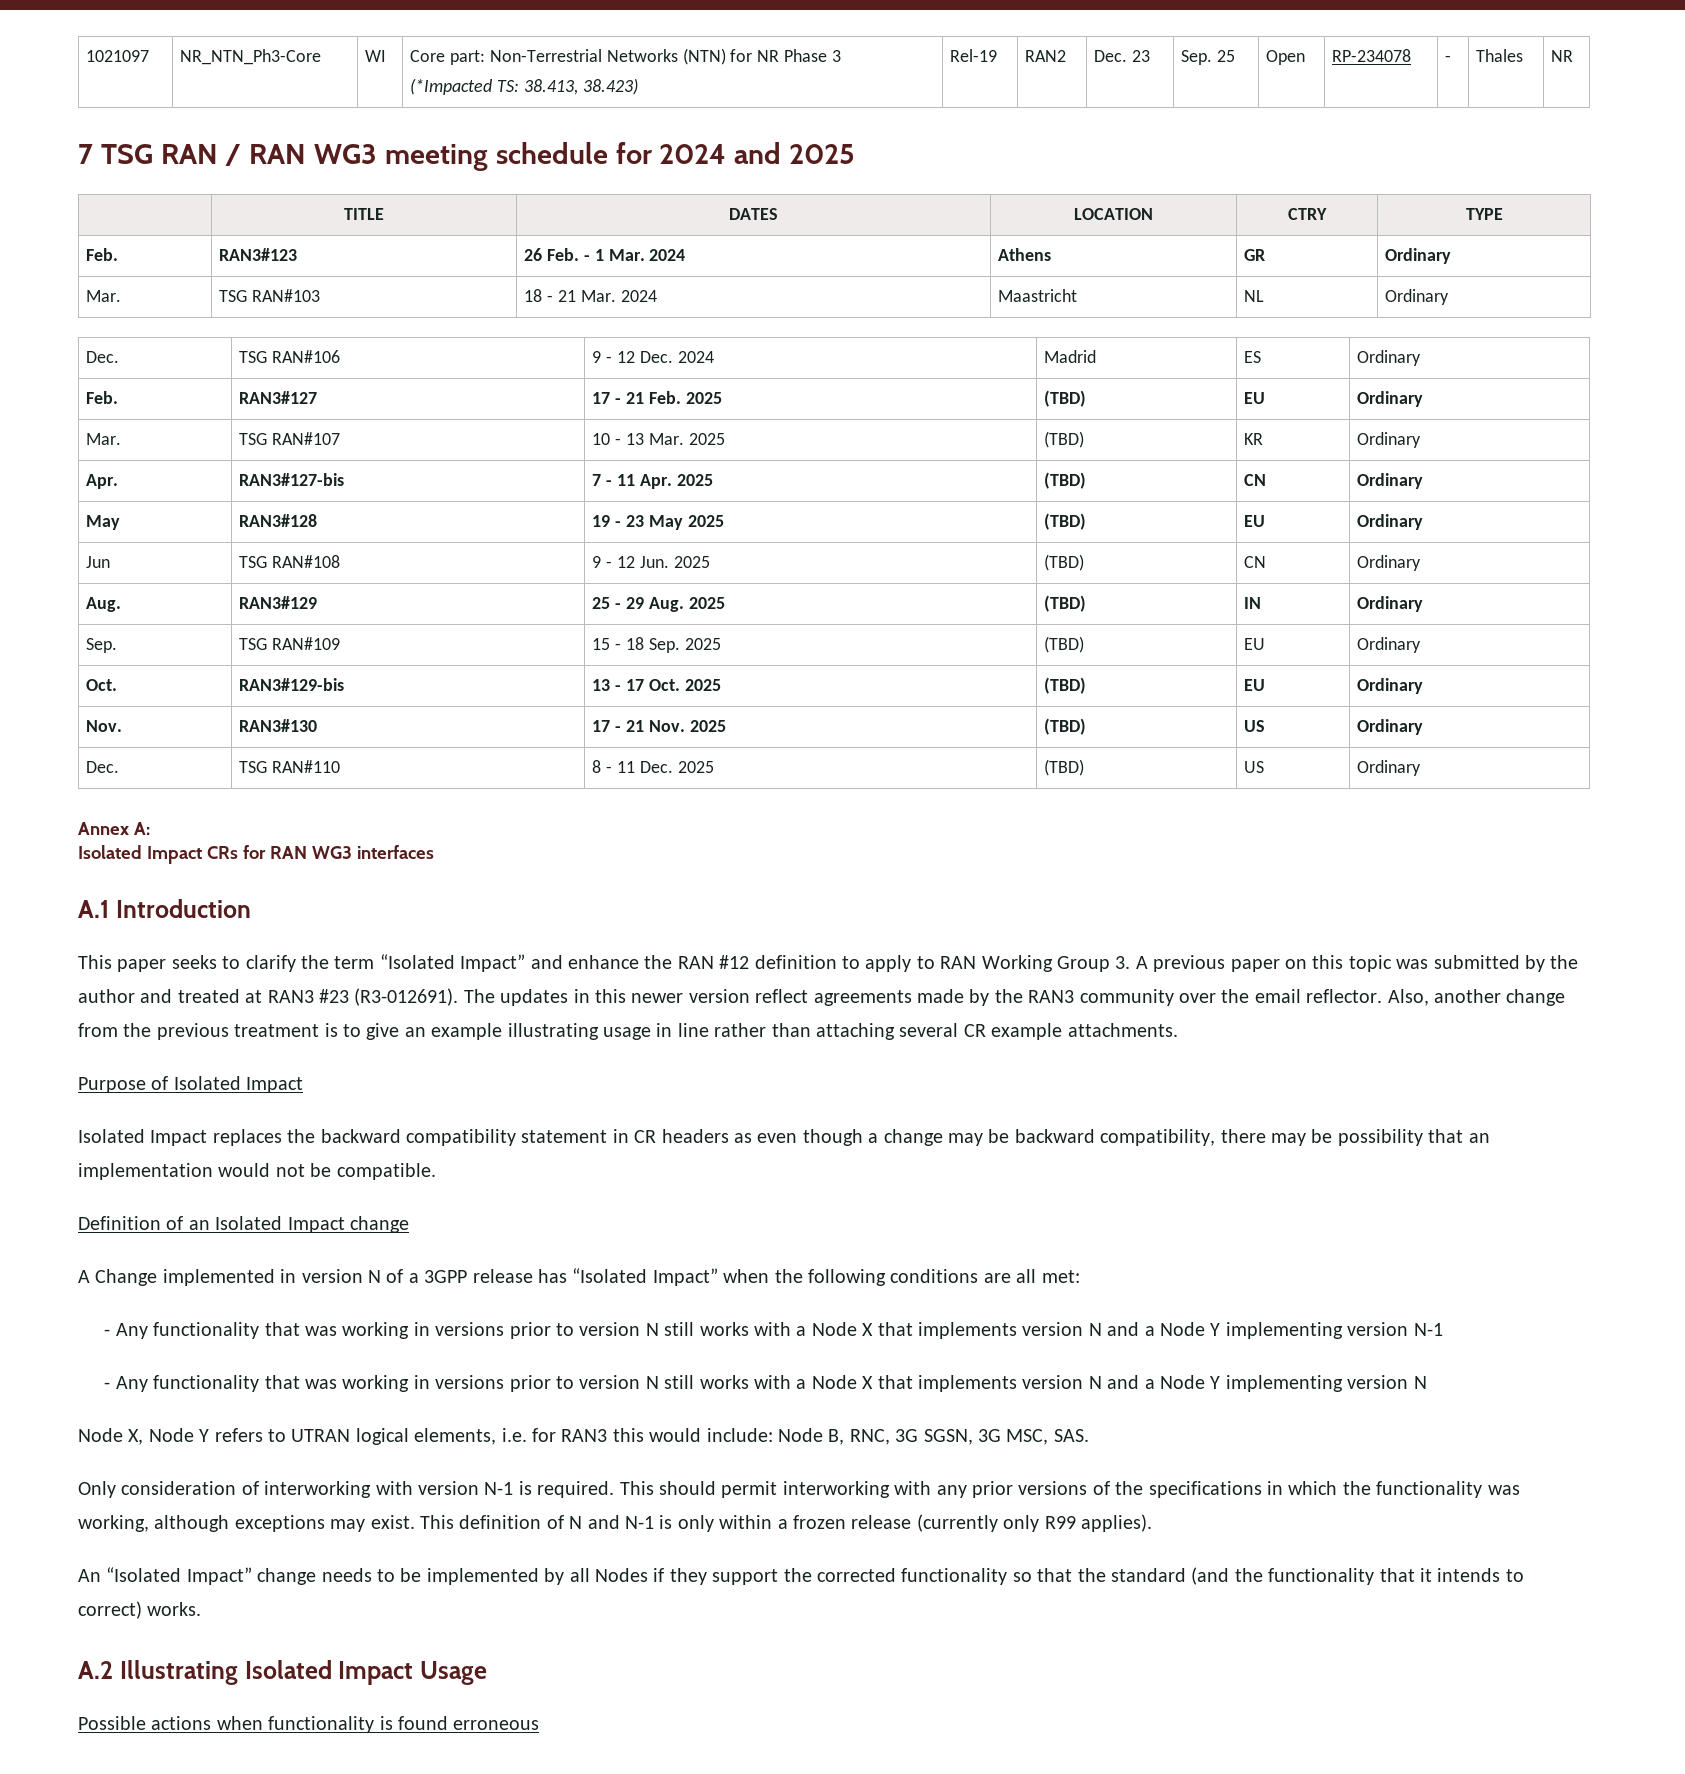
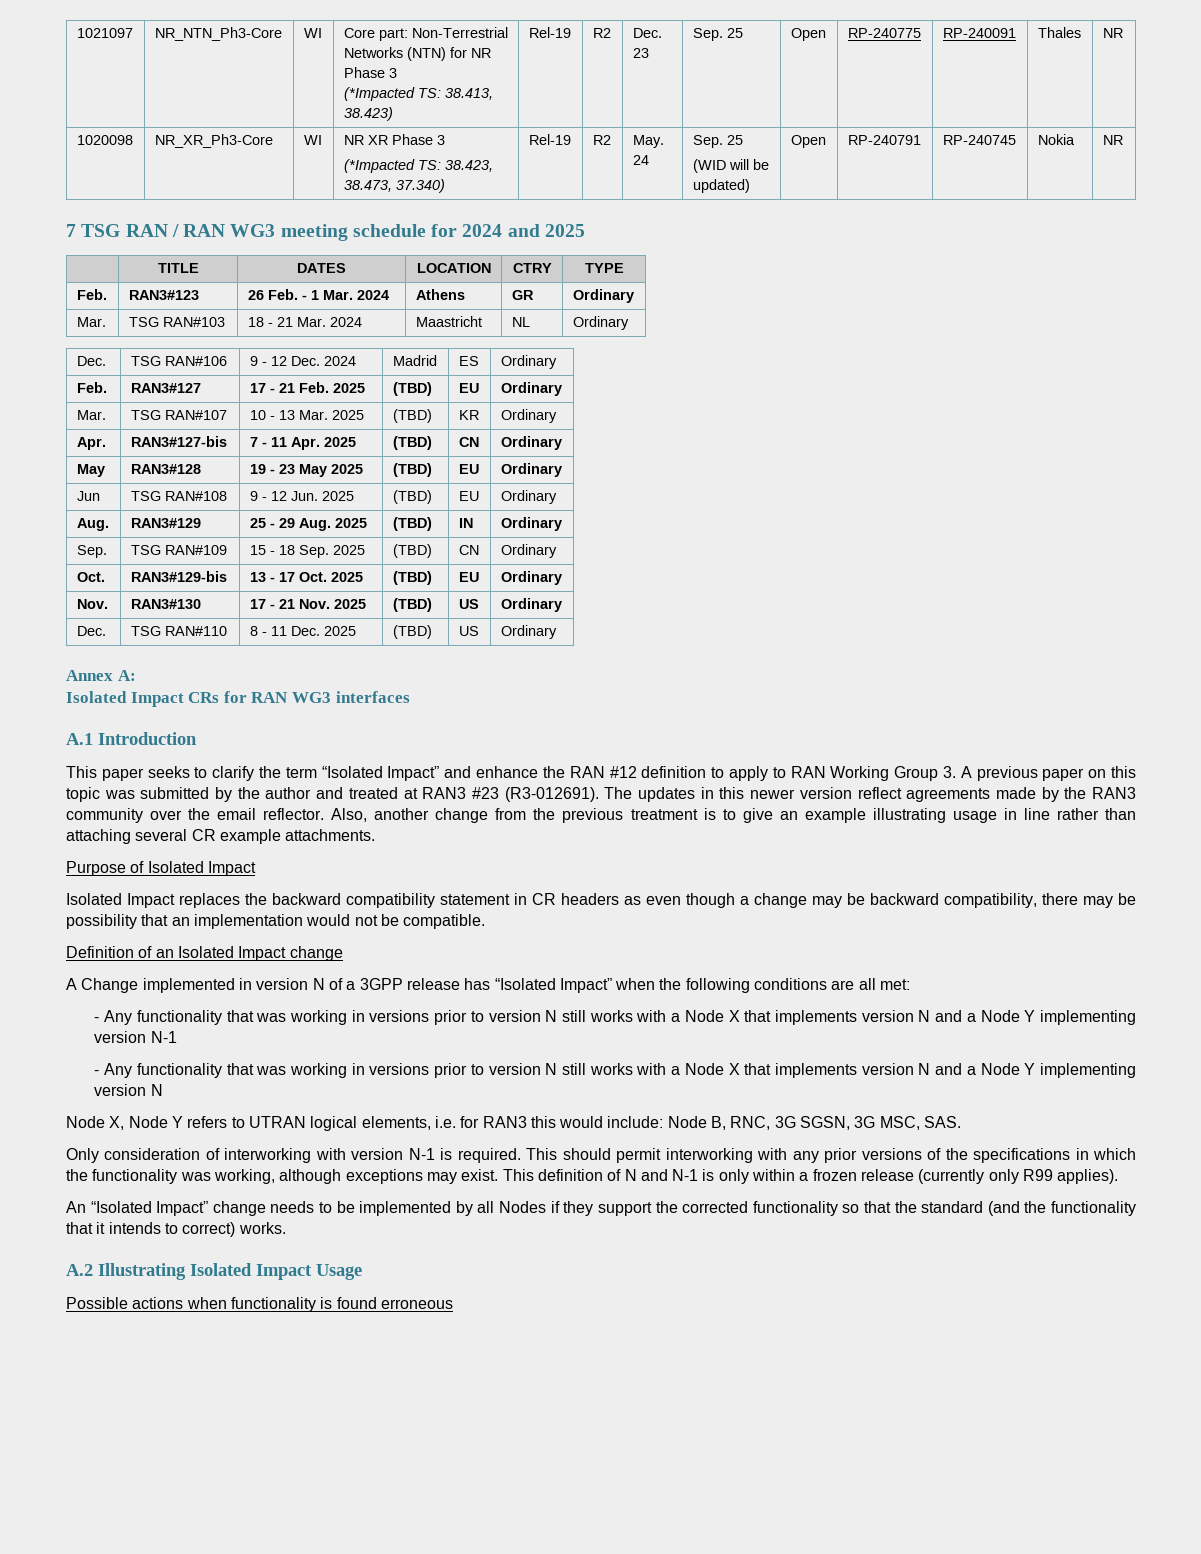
  1021097 | NR_NTN_Ph3-Core | WI | Core part: Non-Terrestrial Networks (NTN) for NR Phase 3
- (*Impacted TS: 38.413, 38.423) | Rel-19 | RAN2 | Dec. 23 | Sep. 25 | Open | RP-234078 | - | Thales | NR
+ (*Impacted TS: 38.413, 38.423) | Rel-19 | R2 | Dec. 23 | Sep. 25 | Open | RP-240775 | RP-240091 | Thales | NR
+ 1020098 | NR_XR_Ph3-Core | WI | NR XR Phase 3
+ (*Impacted TS: 38.423, 38.473, 37.340) | Rel-19 | R2 | May. 24 | Sep. 25
+ (WID will be updated) | Open | RP-240791 | RP-240745 | Nokia | NR
- Jun | TSG RAN#108 | 9 - 12 Jun. 2025 | (TBD) | CN | Ordinary
+ Jun | TSG RAN#108 | 9 - 12 Jun. 2025 | (TBD) | EU | Ordinary
- Sep. | TSG RAN#109 | 15 - 18 Sep. 2025 | (TBD) | EU | Ordinary
+ Sep. | TSG RAN#109 | 15 - 18 Sep. 2025 | (TBD) | CN | Ordinary

